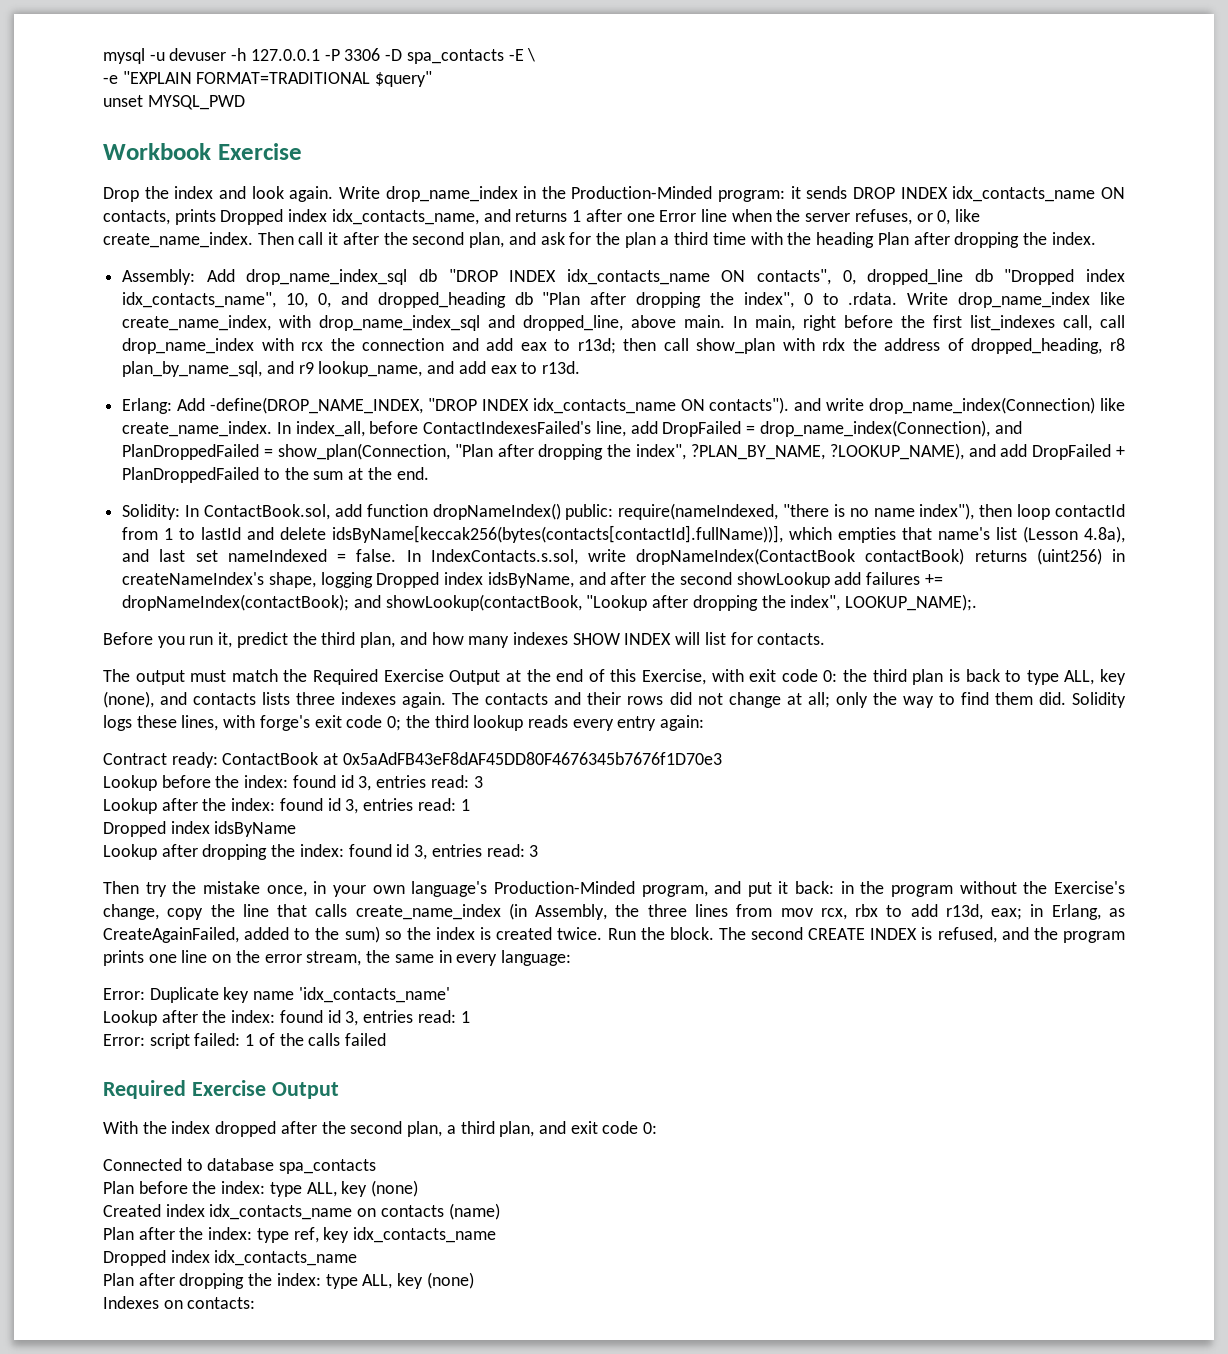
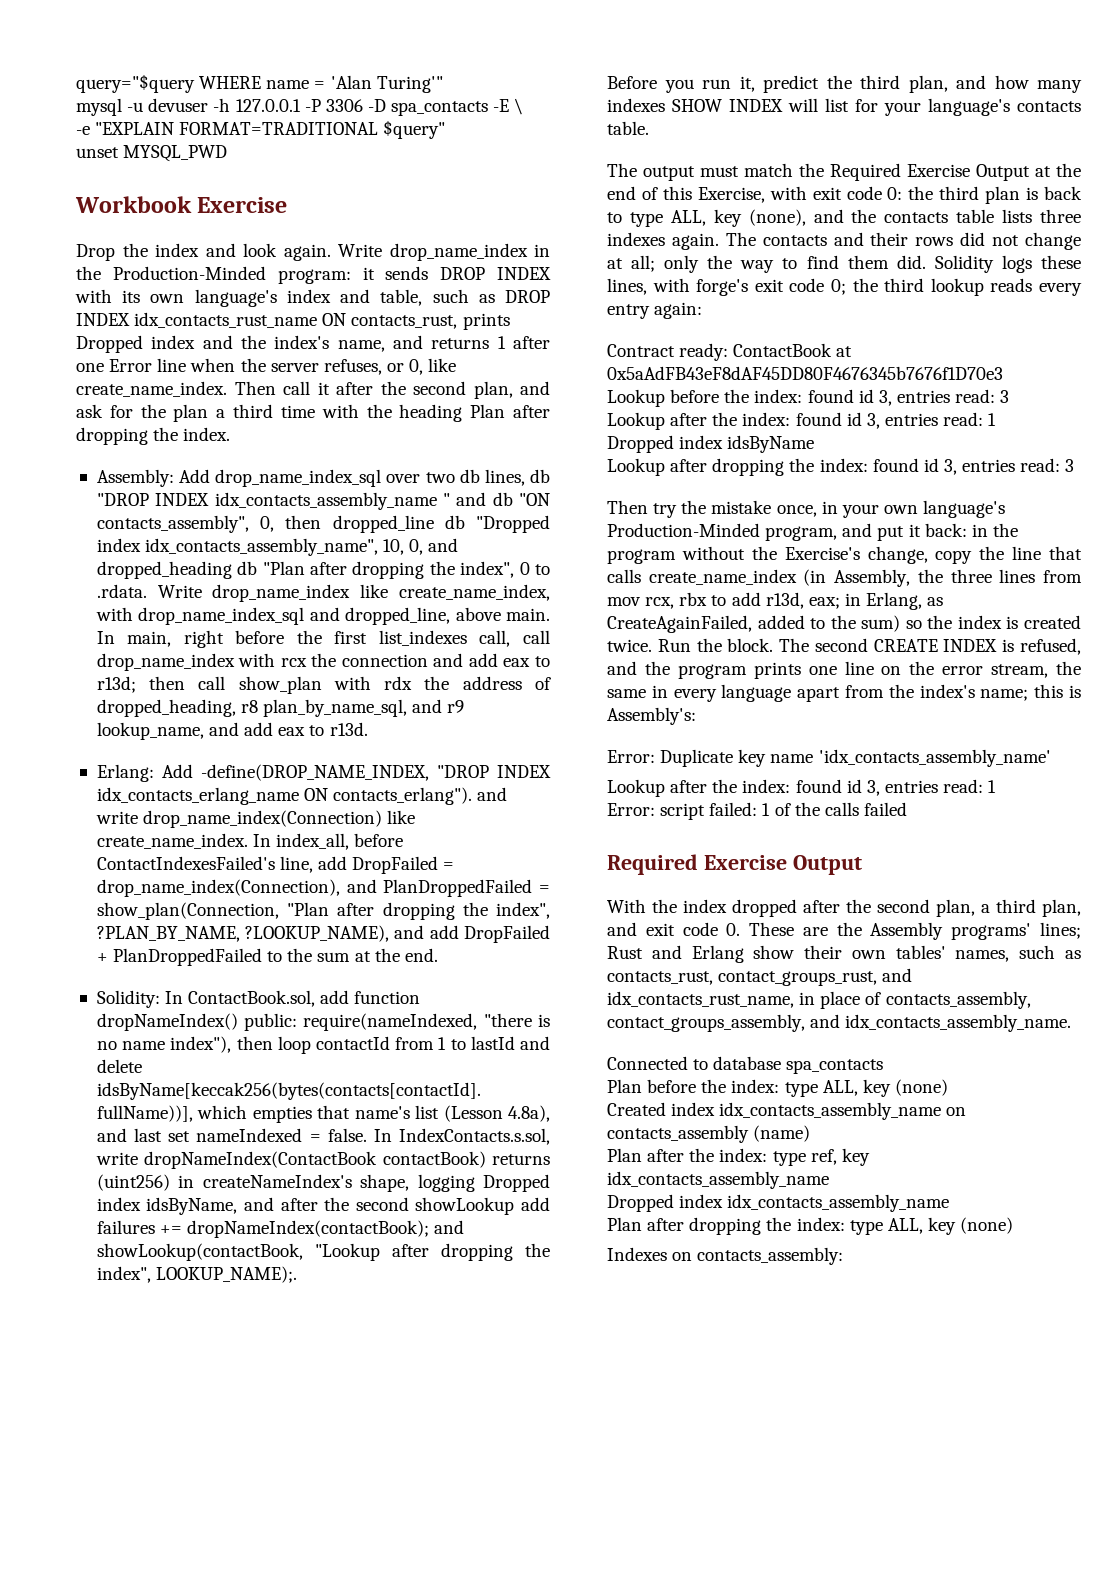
+ query="$query WHERE name = 'Alan Turing'"
- Write drop_name_index in the Production-Minded program: it sends DROP INDEX idx_contacts_name ON contacts, prints Dropped index idx_contacts_name, and returns 1 after one Error line when the server refuses, or 0, like create_name_index.
+ Write drop_name_index in the Production-Minded program: it sends DROP INDEX with its own language's index and table, such as DROP INDEX idx_contacts_rust_name ON contacts_rust, prints Dropped index and the index's name, and returns 1 after one Error line when the server refuses, or 0, like create_name_index.
- Assembly: Add drop_name_index_sql db "DROP INDEX idx_contacts_name ON contacts", 0, dropped_line db "Dropped index idx_contacts_name", 10, 0, and dropped_heading db "Plan after dropping the index", 0 to .rdata. Write drop_name_index like create_name_index, with drop_name_index_sql and dropped_line, above main.
+ Assembly: Add drop_name_index_sql over two db lines, db "DROP INDEX idx_contacts_assembly_name " and db "ON contacts_assembly", 0, then dropped_line db "Dropped index idx_contacts_assembly_name", 10, 0, and dropped_heading db "Plan after dropping the index", 0 to .rdata. Write drop_name_index like create_name_index, with drop_name_index_sql and dropped_line, above main.
- Erlang: Add -define(DROP_NAME_INDEX, "DROP INDEX idx_contacts_name ON contacts"). and write drop_name_index(Connection) like create_name_index.
+ Erlang: Add -define(DROP_NAME_INDEX, "DROP INDEX idx_contacts_erlang_name ON contacts_erlang"). and write drop_name_index(Connection) like create_name_index.
- Before you run it, predict the third plan, and how many indexes SHOW INDEX will list for contacts.
+ Before you run it, predict the third plan, and how many indexes SHOW INDEX will list for your language's contacts table.
- The output must match the Required Exercise Output at the end of this Exercise, with exit code 0: the third plan is back to type ALL, key (none), and contacts lists three indexes again.
+ The output must match the Required Exercise Output at the end of this Exercise, with exit code 0: the third plan is back to type ALL, key (none), and the contacts table lists three indexes again.
- The second CREATE INDEX is refused, and the program prints one line on the error stream, the same in every language:
+ The second CREATE INDEX is refused, and the program prints one line on the error stream, the same in every language apart from the index's name; this is Assembly's:
- Error: Duplicate key name 'idx_contacts_name'
+ Error: Duplicate key name 'idx_contacts_assembly_name'
- With the index dropped after the second plan, a third plan, and exit code 0:
+ With the index dropped after the second plan, a third plan, and exit code 0. These are the Assembly programs' lines; Rust and Erlang show their own tables' names, such as contacts_rust, contact_groups_rust, and idx_contacts_rust_name, in place of contacts_assembly, contact_groups_assembly, and idx_contacts_assembly_name.
- Created index idx_contacts_name on contacts (name)
+ Created index idx_contacts_assembly_name on contacts_assembly (name)
- Plan after the index: type ref, key idx_contacts_name
- Dropped index idx_contacts_name
+ Plan after the index: type ref, key idx_contacts_assembly_name
+ Dropped index idx_contacts_assembly_name
- Indexes on contacts:
+ Indexes on contacts_assembly:

